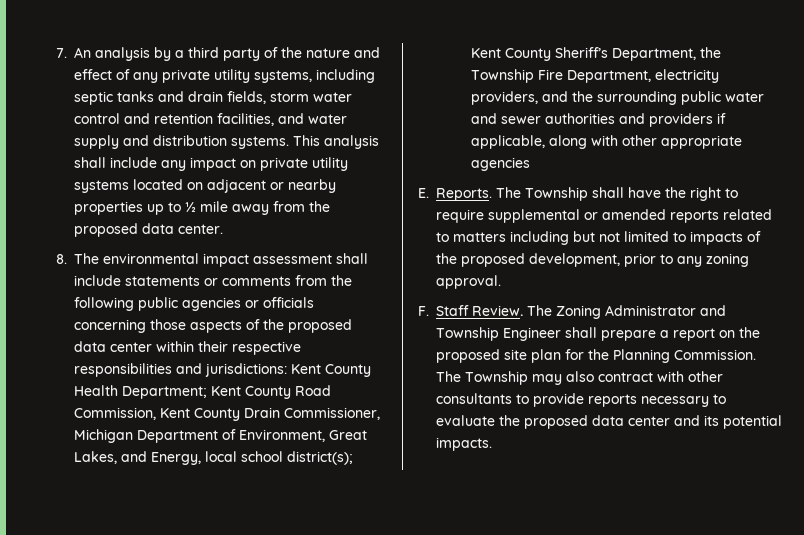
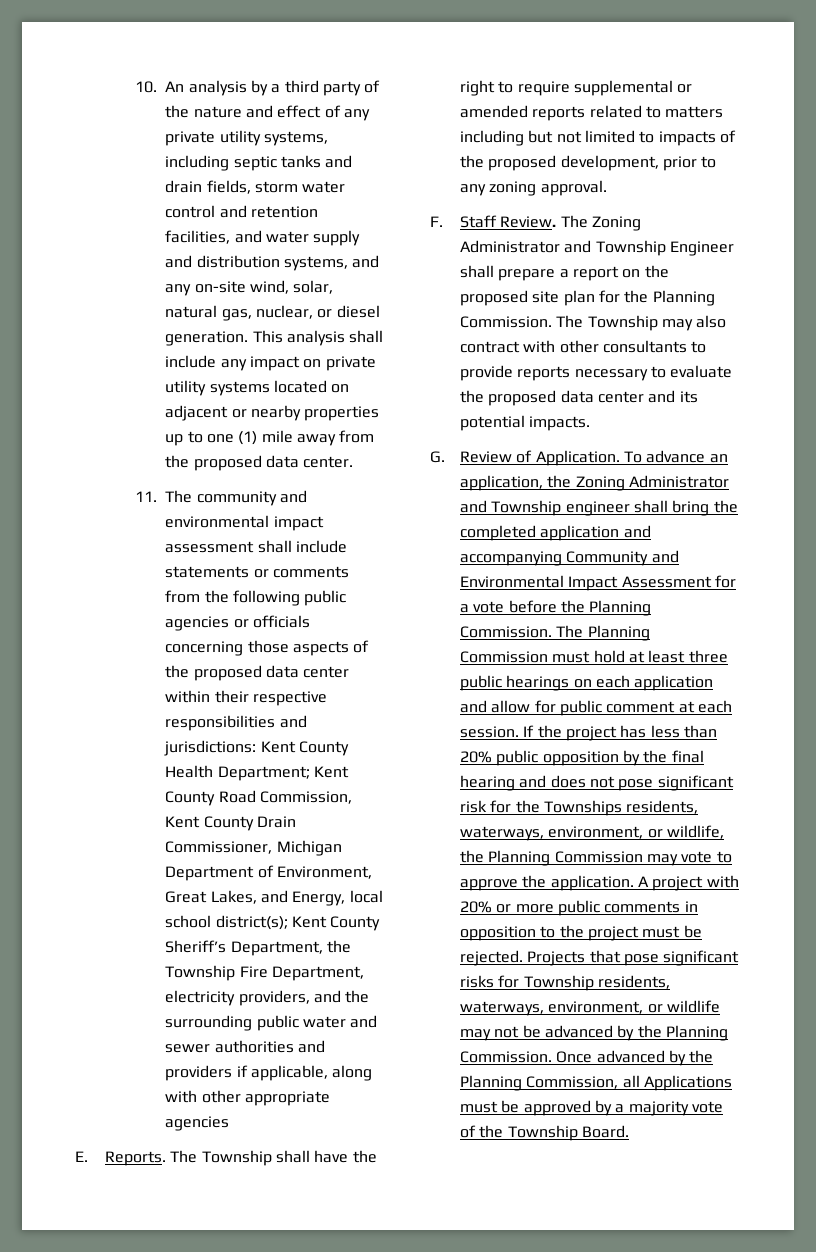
- 7. An analysis by a third party of the nature and effect of any private utility systems, including septic tanks and drain fields, storm water control and retention facilities, and water supply and distribution systems.
+ 10. An analysis by a third party of the nature and effect of any private utility systems, including septic tanks and drain fields, storm water control and retention facilities, and water supply and distribution systems, and any on-site wind, solar, natural gas, nuclear, or diesel generation.
- This analysis shall include any impact on private utility systems located on adjacent or nearby properties up to ½ mile away from the proposed data center.
+ This analysis shall include any impact on private utility systems located on adjacent or nearby properties up to one (1) mile away from the proposed data center.
- 8. The environmental impact assessment shall include statements or comments from the following public agencies or officials concerning those aspects of the proposed data center within their respective responsibilities and jurisdictions:
+ 11. The community and environmental impact assessment shall include statements or comments from the following public agencies or officials concerning those aspects of the proposed data center within their respective responsibilities and jurisdictions:
+ G. Review of Application. To advance an application, the Zoning Administrator and Township engineer shall bring the completed application and accompanying Community and Environmental Impact Assessment for a vote before the Planning Commission. The Planning Commission must hold at least three public hearings on each application and allow for public comment at each session. If the project has less than 20% public opposition by the final hearing and does not pose significant risk for the Townships residents, waterways, environment, or wildlife, the Planning Commission may vote to approve the application. A project with 20% or more public comments in opposition to the project must be rejected. Projects that pose significant risks for Township residents, waterways, environment, or wildlife may not be advanced by the Planning Commission. Once advanced by the Planning Commission, all Applications must be approved by a majority vote of the Township Board.

